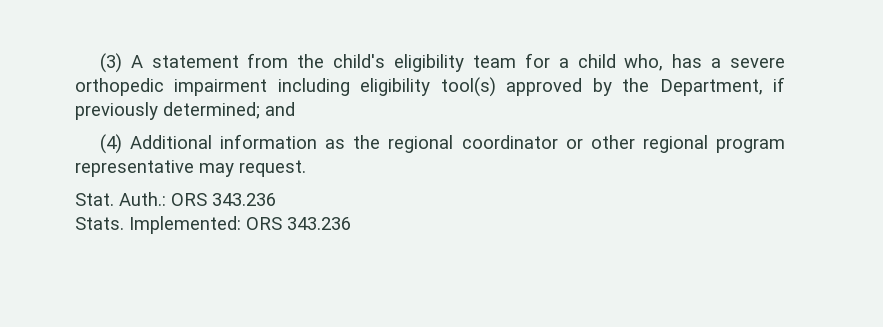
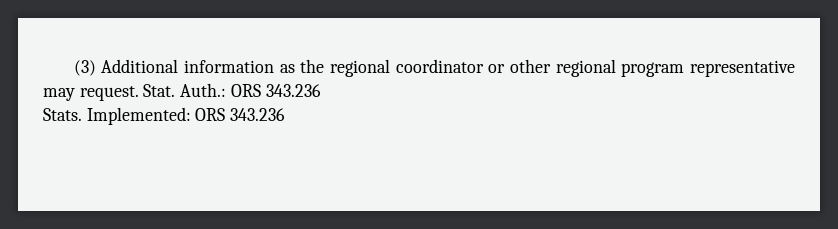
- (3) A statement from the child's eligibility team for a child who, has a severe orthopedic impairment including eligibility tool(s) approved by the Department, if previously determined; and
- (4) Additional information as the regional coordinator or other regional program representative may request.
- Stat.
+ (3) Additional information as the regional coordinator or other regional program representative may request. Stat.

